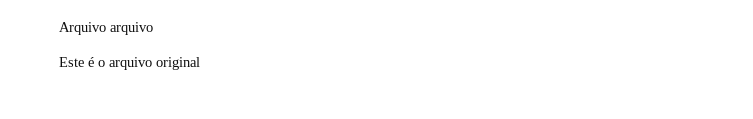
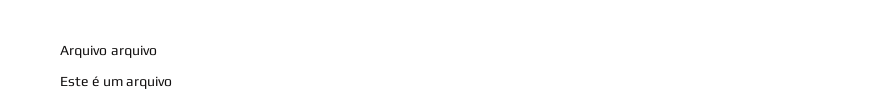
- Este é o arquivo original
+ Este é um arquivo

